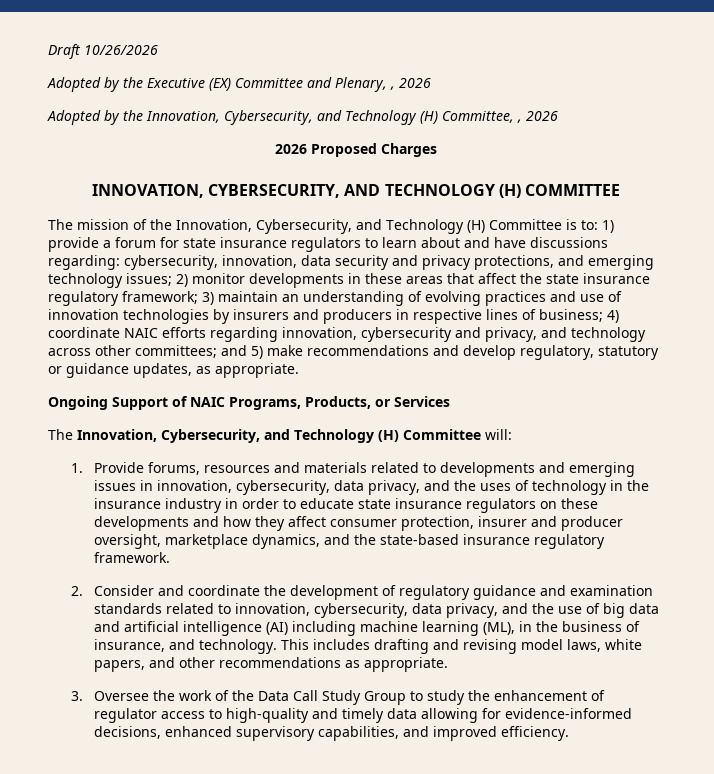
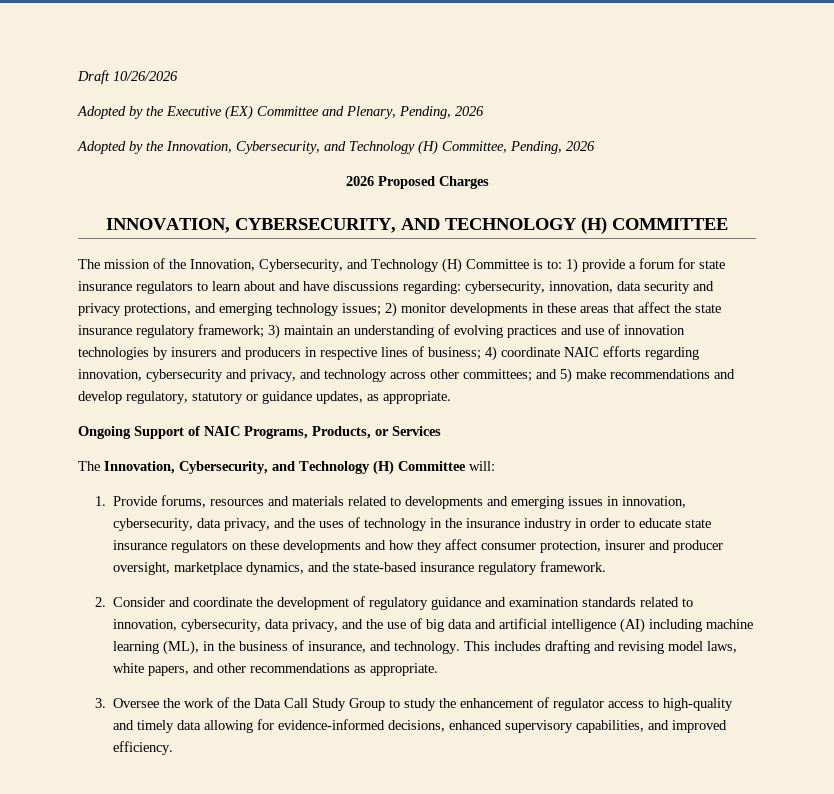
- Adopted by the Executive (EX) Committee and Plenary, , 2026
+ Adopted by the Executive (EX) Committee and Plenary, Pending, 2026
- Adopted by the Innovation, Cybersecurity, and Technology (H) Committee, , 2026
+ Adopted by the Innovation, Cybersecurity, and Technology (H) Committee, Pending, 2026

